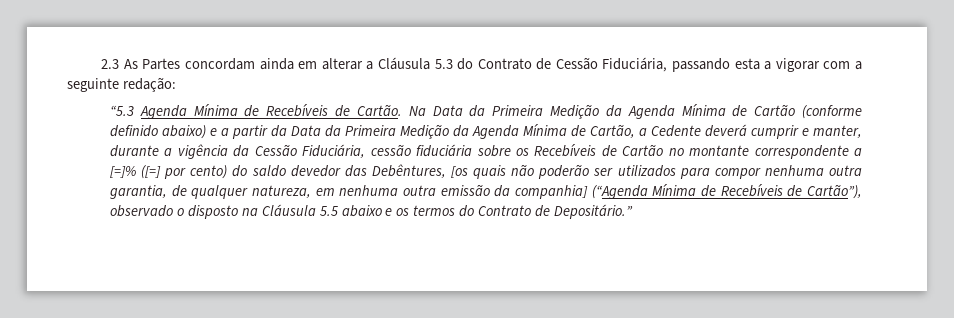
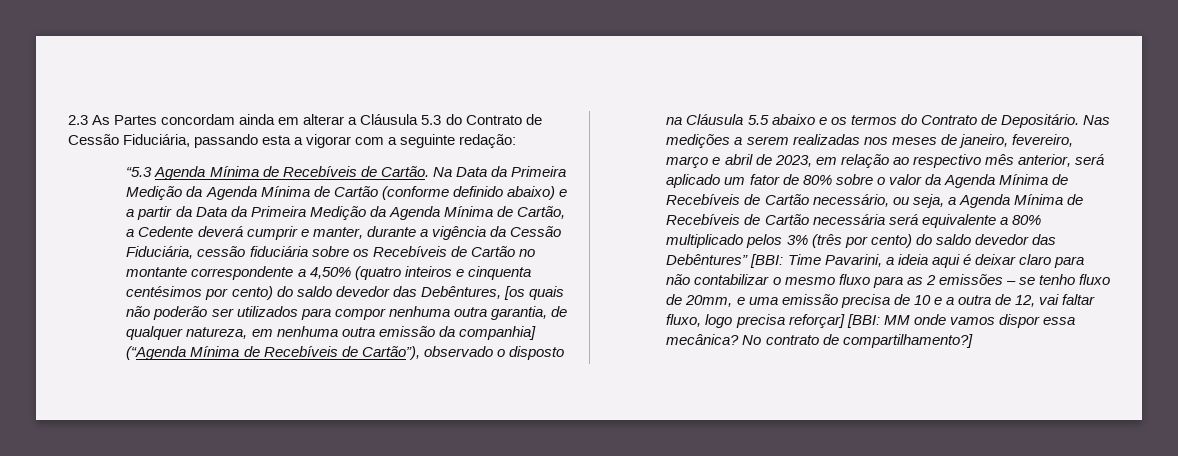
- Na Data da Primeira Medição da Agenda Mínima de Cartão (conforme definido abaixo) e a partir da Data da Primeira Medição da Agenda Mínima de Cartão, a Cedente deverá cumprir e manter, durante a vigência da Cessão Fiduciária, cessão fiduciária sobre os Recebíveis de Cartão no montante correspondente a [=]% ([=] por cento) do saldo devedor das Debêntures, [os quais não poderão ser utilizados para compor nenhuma outra garantia, de qualquer natureza, em nenhuma outra emissão da companhia] (“Agenda Mínima de Recebíveis de Cartão”), observado o disposto na Cláusula 5.5 abaixo e os termos do Contrato de Depositário.”
+ Na Data da Primeira Medição da Agenda Mínima de Cartão (conforme definido abaixo) e a partir da Data da Primeira Medição da Agenda Mínima de Cartão, a Cedente deverá cumprir e manter, durante a vigência da Cessão Fiduciária, cessão fiduciária sobre os Recebíveis de Cartão no montante correspondente a 4,50% (quatro inteiros e cinquenta centésimos por cento) do saldo devedor das Debêntures, [os quais não poderão ser utilizados para compor nenhuma outra garantia, de qualquer natureza, em nenhuma outra emissão da companhia] (“Agenda Mínima de Recebíveis de Cartão”), observado o disposto na Cláusula 5.5 abaixo e os termos do Contrato de Depositário. Nas medições a serem realizadas nos meses de janeiro, fevereiro, março e abril de 2023, em relação ao respectivo mês anterior, será aplicado um fator de 80% sobre o valor da Agenda Mínima de Recebíveis de Cartão necessário, ou seja, a Agenda Mínima de Recebíveis de Cartão necessária será equivalente a 80% multiplicado pelos 3% (três por cento) do saldo devedor das Debêntures” [BBI: Time Pavarini, a ideia aqui é deixar claro para não contabilizar o mesmo fluxo para as 2 emissões – se tenho fluxo de 20mm, e uma emissão precisa de 10 e a outra de 12, vai faltar fluxo, logo precisa reforçar] [BBI: MM onde vamos dispor essa mecânica? No contrato de compartilhamento?]

